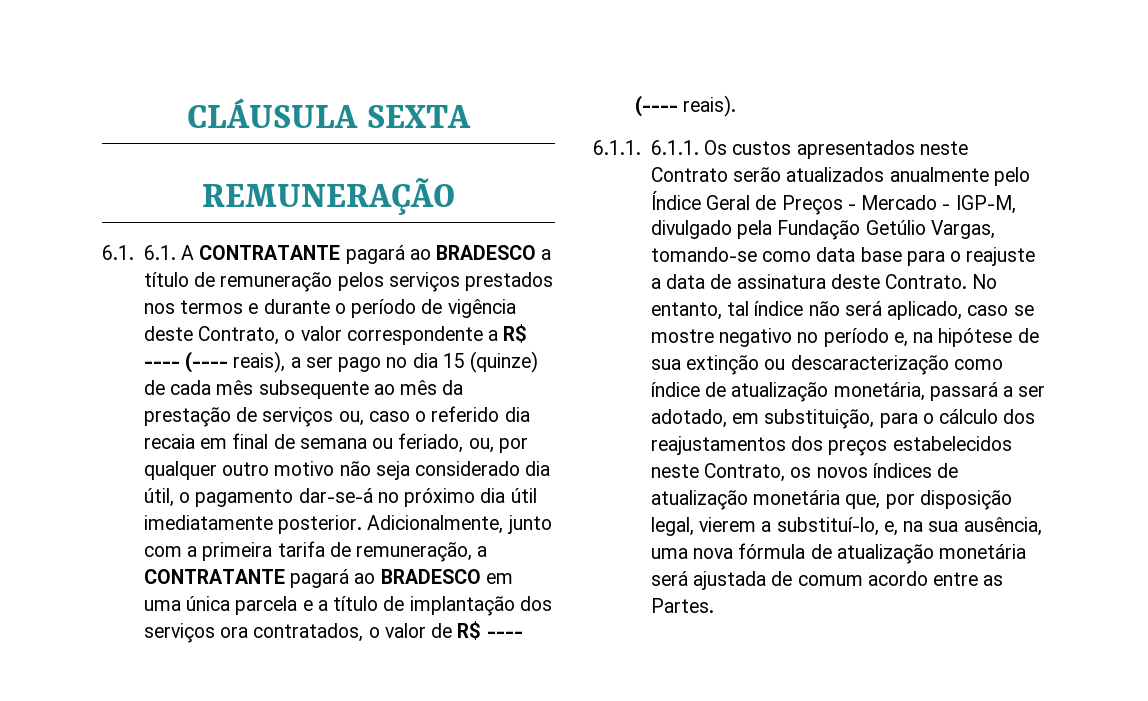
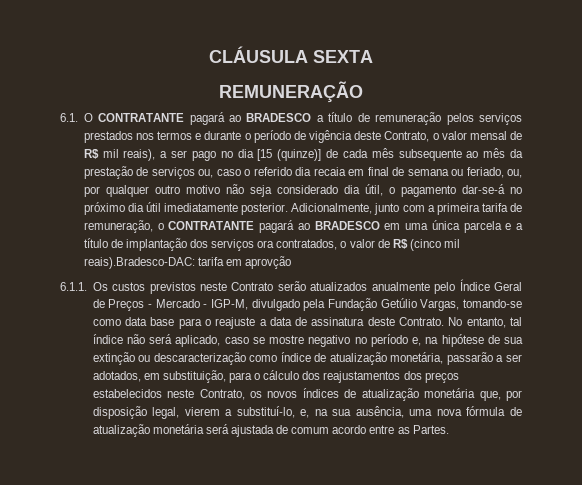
- 6.1. 6.1. A CONTRATANTE pagará ao BRADESCO a título de remuneração pelos serviços prestados nos termos e durante o período de vigência deste Contrato, o valor correspondente a R$ ---- (---- reais), a ser pago no dia 15 (quinze) de cada mês subsequente ao mês da prestação de serviços ou, caso o referido dia recaia em final de semana ou feriado, ou, por qualquer outro motivo não seja considerado dia útil, o pagamento dar-se-á no próximo dia útil imediatamente posterior.
+ 6.1. O CONTRATANTE pagará ao BRADESCO a título de remuneração pelos serviços prestados nos termos e durante o período de vigência deste Contrato, o valor mensal de R$ mil reais), a ser pago no dia [15 (quinze)] de cada mês subsequente ao mês da prestação de serviços ou, caso o referido dia recaia em final de semana ou feriado, ou, por qualquer outro motivo não seja considerado dia útil, o pagamento dar-se-á no próximo dia útil imediatamente posterior.
- Adicionalmente, junto com a primeira tarifa de remuneração, a CONTRATANTE pagará ao BRADESCO em uma única parcela e a título de implantação dos serviços ora contratados, o valor de R$ ---- (---- reais).
- 6.1.1. 6.1.1. Os custos apresentados neste Contrato serão atualizados anualmente pelo Índice Geral de Preços - Mercado - IGP-M, divulgado pela Fundação Getúlio Vargas, tomando-se como data base para o reajuste a data de assinatura deste Contrato.
+ Adicionalmente, junto com a primeira tarifa de remuneração, o CONTRATANTE pagará ao BRADESCO em uma única parcela e a título de implantação dos serviços ora contratados, o valor de R$ (cinco mil reais).Bradesco-DAC: tarifa em aprovção
+ 6.1.1. Os custos previstos neste Contrato serão atualizados anualmente pelo Índice Geral de Preços - Mercado - IGP-M, divulgado pela Fundação Getúlio Vargas, tomando-se como data base para o reajuste a data de assinatura deste Contrato.
- No entanto, tal índice não será aplicado, caso se mostre negativo no período e, na hipótese de sua extinção ou descaracterização como índice de atualização monetária, passará a ser adotado, em substituição, para o cálculo dos reajustamentos dos preços estabelecidos neste Contrato, os novos índices de atualização monetária que, por disposição legal, vierem a substituí-lo, e, na sua ausência, uma nova fórmula de atualização monetária será ajustada de comum acordo entre as Partes.
+ No entanto, tal índice não será aplicado, caso se mostre negativo no período e, na hipótese de sua extinção ou descaracterização como índice de atualização monetária, passarão a ser adotados, em substituição, para o cálculo dos reajustamentos dos preços estabelecidos neste Contrato, os novos índices de atualização monetária que, por disposição legal, vierem a substituí-lo, e, na sua ausência, uma nova fórmula de atualização monetária será ajustada de comum acordo entre as Partes.

